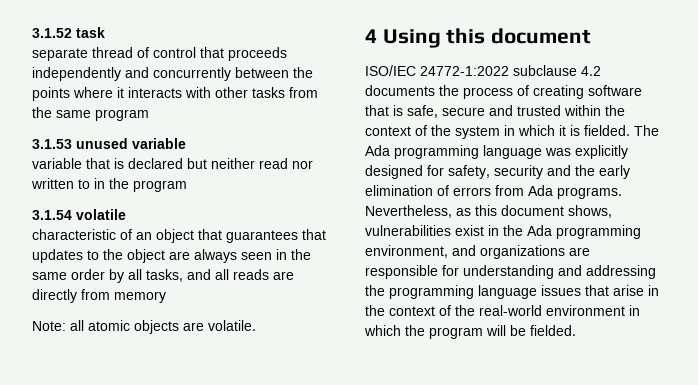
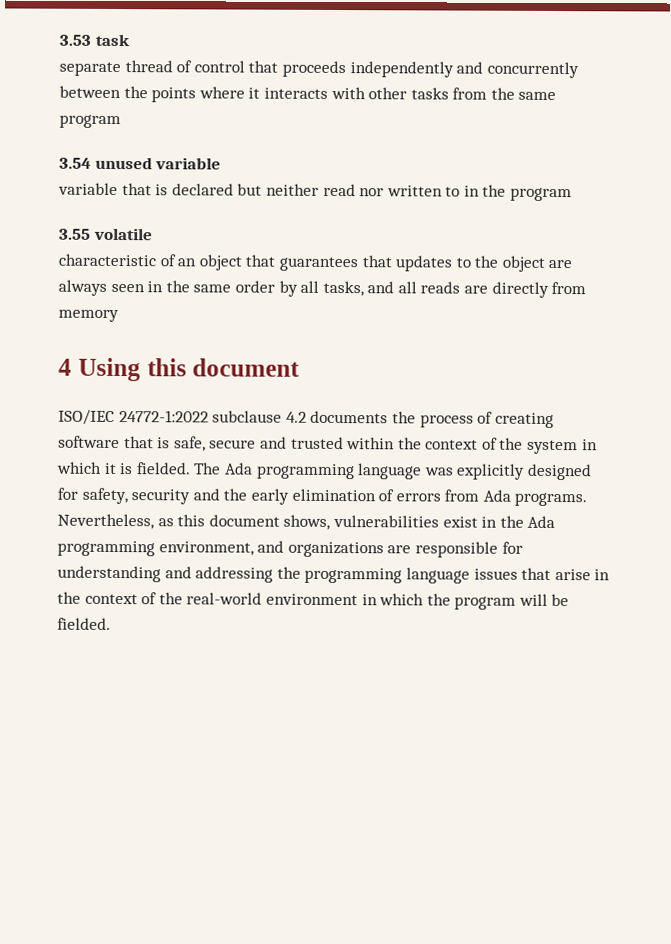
- 3.1.52 task
+ 3.53 task
- 3.1.53 unused variable
+ 3.54 unused variable
- 3.1.54 volatile
+ 3.55 volatile
- Note: all atomic objects are volatile.

